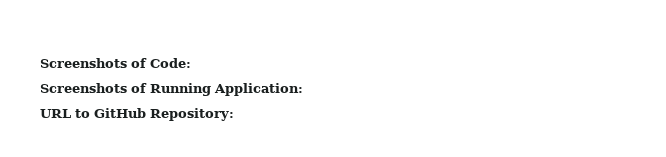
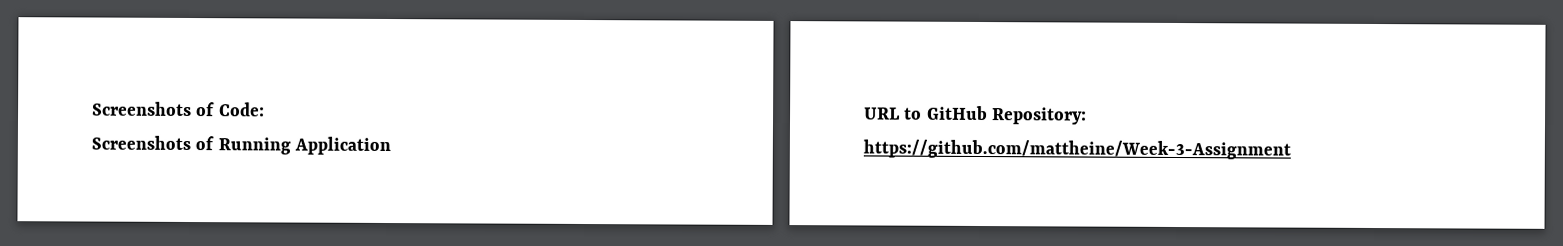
- Screenshots of Running Application:
+ Screenshots of Running Application
+ https://github.com/mattheine/Week-3-Assignment

